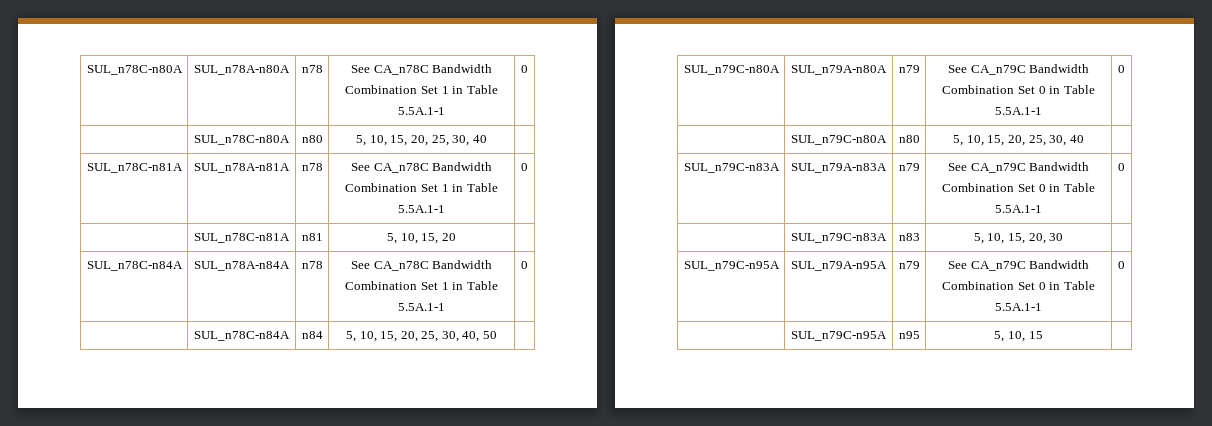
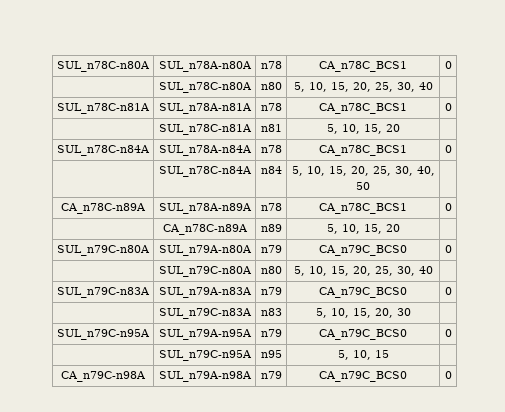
- SUL_n78C-n80A | SUL_n78A-n80A | n78 | See CA_n78C Bandwidth Combination Set 1 in Table 5.5A.1-1 | 0
+ SUL_n78C-n80A | SUL_n78A-n80A | n78 | CA_n78C_BCS1 | 0
- SUL_n78C-n81A | SUL_n78A-n81A | n78 | See CA_n78C Bandwidth Combination Set 1 in Table 5.5A.1-1 | 0
+ SUL_n78C-n81A | SUL_n78A-n81A | n78 | CA_n78C_BCS1 | 0
- SUL_n78C-n84A | SUL_n78A-n84A | n78 | See CA_n78C Bandwidth Combination Set 1 in Table 5.5A.1-1 | 0
+ SUL_n78C-n84A | SUL_n78A-n84A | n78 | CA_n78C_BCS1 | 0
- SUL_n79C-n80A | SUL_n79A-n80A | n79 | See CA_n79C Bandwidth Combination Set 0 in Table 5.5A.1-1 | 0
+ CA_n78C-n89A | SUL_n78A-n89A | n78 | CA_n78C_BCS1 | 0
+ | CA_n78C-n89A | n89 | 5, 10, 15, 20 |
+ SUL_n79C-n80A | SUL_n79A-n80A | n79 | CA_n79C_BCS0 | 0
- SUL_n79C-n83A | SUL_n79A-n83A | n79 | See CA_n79C Bandwidth Combination Set 0 in Table 5.5A.1-1 | 0
+ SUL_n79C-n83A | SUL_n79A-n83A | n79 | CA_n79C_BCS0 | 0
- SUL_n79C-n95A | SUL_n79A-n95A | n79 | See CA_n79C Bandwidth Combination Set 0 in Table 5.5A.1-1 | 0
+ SUL_n79C-n95A | SUL_n79A-n95A | n79 | CA_n79C_BCS0 | 0
+ CA_n79C-n98A | SUL_n79A-n98A | n79 | CA_n79C_BCS0 | 0

